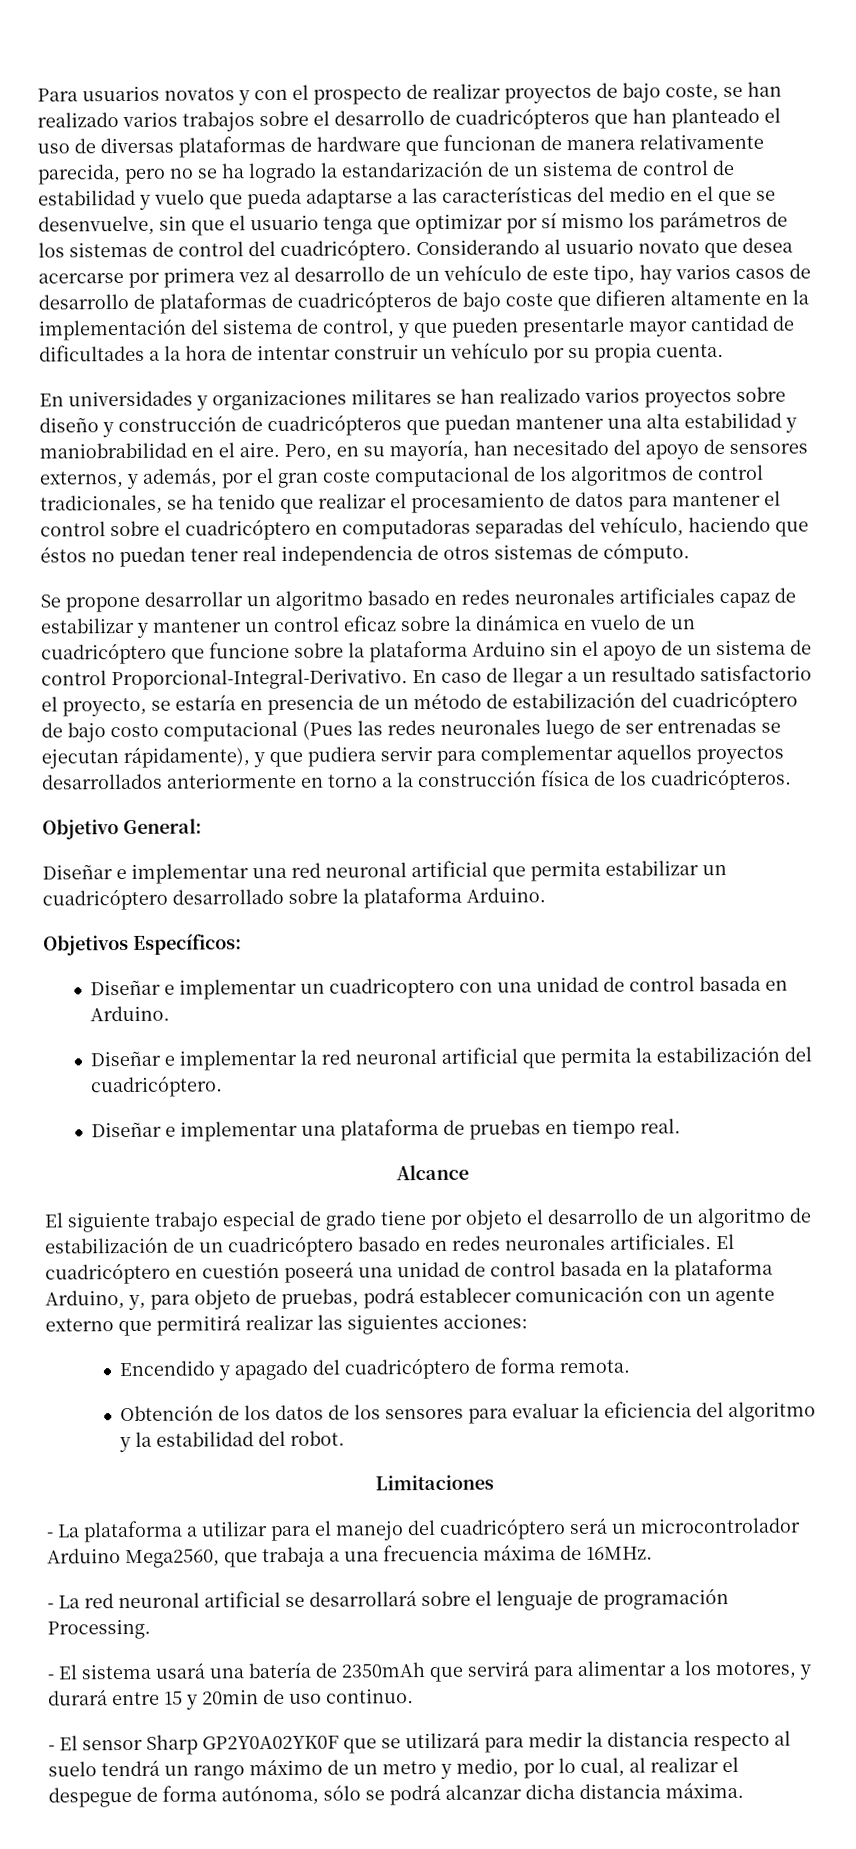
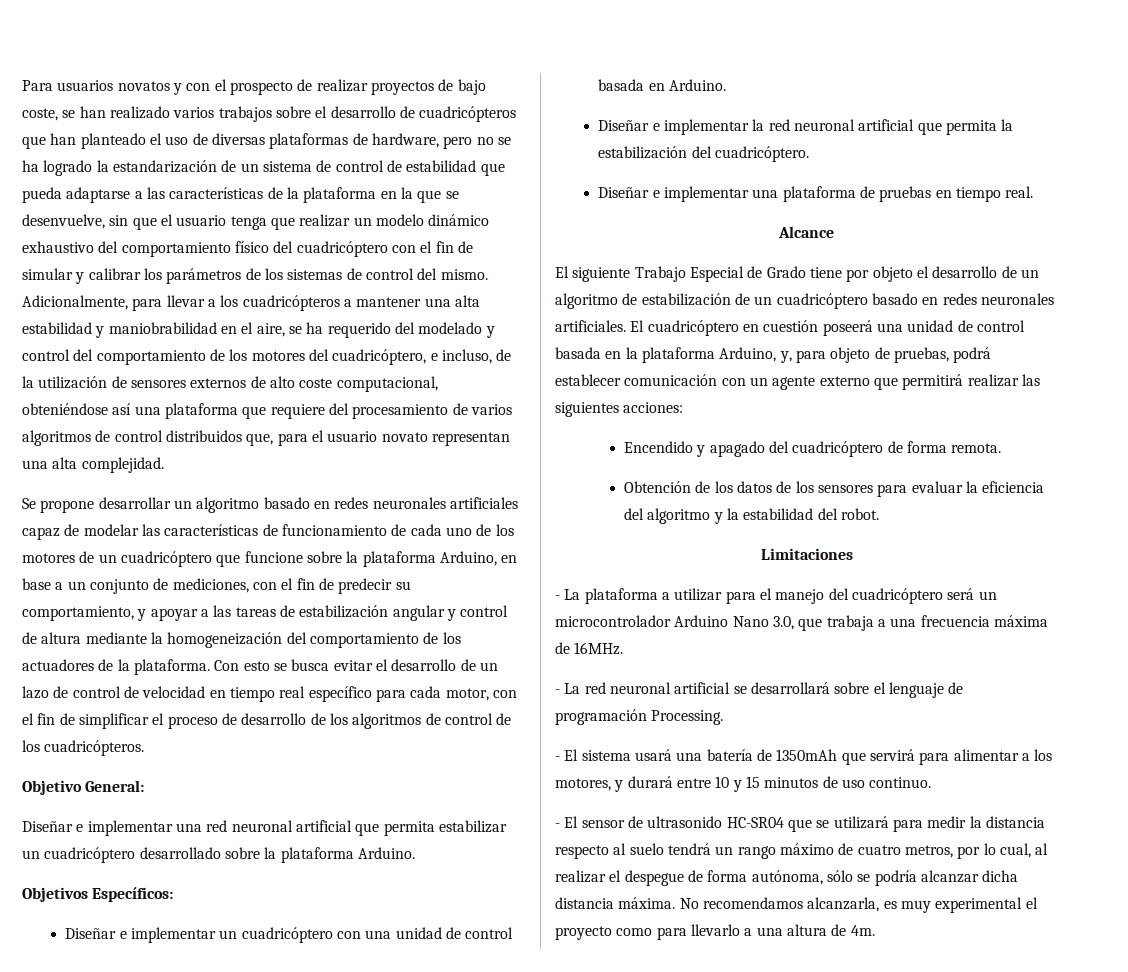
- Para usuarios novatos y con el prospecto de realizar proyectos de bajo coste, se han realizado varios trabajos sobre el desarrollo de cuadricópteros que han planteado el uso de diversas plataformas de hardware que funcionan de manera relativamente parecida, pero no se ha logrado la estandarización de un sistema de control de estabilidad y vuelo que pueda adaptarse a las características del medio en el que se desenvuelve, sin que el usuario tenga que optimizar por sí mismo los parámetros de los sistemas de control del cuadricóptero. Considerando al usuario novato que desea acercarse por primera vez al desarrollo de un vehículo de este tipo, hay varios casos de desarrollo de plataformas de cuadricópteros de bajo coste que difieren altamente en la implementación del sistema de control, y que pueden presentarle mayor cantidad de dificultades a la hora de intentar construir un vehículo por su propia cuenta.
- En universidades y organizaciones militares se han realizado varios proyectos sobre diseño y construcción de cuadricópteros que puedan mantener una alta estabilidad y maniobrabilidad en el aire. Pero, en su mayoría, han necesitado del apoyo de sensores externos, y además, por el gran coste computacional de los algoritmos de control tradicionales, se ha tenido que realizar el procesamiento de datos para mantener el control sobre el cuadricóptero en computadoras separadas del vehículo, haciendo que éstos no puedan tener real independencia de otros sistemas de cómputo.
+ Para usuarios novatos y con el prospecto de realizar proyectos de bajo coste, se han realizado varios trabajos sobre el desarrollo de cuadricópteros que han planteado el uso de diversas plataformas de hardware, pero no se ha logrado la estandarización de un sistema de control de estabilidad que pueda adaptarse a las características de la plataforma en la que se desenvuelve, sin que el usuario tenga que realizar un modelo dinámico exhaustivo del comportamiento físico del cuadricóptero con el fin de simular y calibrar los parámetros de los sistemas de control del mismo. Adicionalmente, para llevar a los cuadricópteros a mantener una alta estabilidad y maniobrabilidad en el aire, se ha requerido del modelado y control del comportamiento de los motores del cuadricóptero, e incluso, de la utilización de sensores externos de alto coste computacional, obteniéndose así una plataforma que requiere del procesamiento de varios algoritmos de control distribuidos que, para el usuario novato representan una alta complejidad.
- Se propone desarrollar un algoritmo basado en redes neuronales artificiales capaz de estabilizar y mantener un control eficaz sobre la dinámica en vuelo de un cuadricóptero que funcione sobre la plataforma Arduino sin el apoyo de un sistema de control Proporcional-Integral-Derivativo. En caso de llegar a un resultado satisfactorio el proyecto, se estaría en presencia de un método de estabilización del cuadricóptero de bajo costo computacional (Pues las redes neuronales luego de ser entrenadas se ejecutan rápidamente), y que pudiera servir para complementar aquellos proyectos desarrollados anteriormente en torno a la construcción física de los cuadricópteros.
+ Se propone desarrollar un algoritmo basado en redes neuronales artificiales capaz de modelar las características de funcionamiento de cada uno de los motores de un cuadricóptero que funcione sobre la plataforma Arduino, en base a un conjunto de mediciones, con el fin de predecir su comportamiento, y apoyar a las tareas de estabilización angular y control de altura mediante la homogeneización del comportamiento de los actuadores de la plataforma. Con esto se busca evitar el desarrollo de un lazo de control de velocidad en tiempo real específico para cada motor, con el fin de simplificar el proceso de desarrollo de los algoritmos de control de los cuadricópteros.
- Diseñar e implementar un cuadricoptero con una unidad de control basada en Arduino.
+ Diseñar e implementar un cuadricóptero con una unidad de control basada en Arduino.
- El siguiente trabajo especial de grado tiene por objeto el desarrollo de un algoritmo de estabilización de un cuadricóptero basado en redes neuronales artificiales.
+ El siguiente Trabajo Especial de Grado tiene por objeto el desarrollo de un algoritmo de estabilización de un cuadricóptero basado en redes neuronales artificiales.
- - La plataforma a utilizar para el manejo del cuadricóptero será un microcontrolador Arduino Mega2560, que trabaja a una frecuencia máxima de 16MHz.
+ - La plataforma a utilizar para el manejo del cuadricóptero será un microcontrolador Arduino Nano 3.0, que trabaja a una frecuencia máxima de 16MHz.
- - El sistema usará una batería de 2350mAh que servirá para alimentar a los motores, y durará entre 15 y 20min de uso continuo.
+ - El sistema usará una batería de 1350mAh que servirá para alimentar a los motores, y durará entre 10 y 15 minutos de uso continuo.
- - El sensor Sharp GP2Y0A02YK0F que se utilizará para medir la distancia respecto al suelo tendrá un rango máximo de un metro y medio, por lo cual, al realizar el despegue de forma autónoma, sólo se podrá alcanzar dicha distancia máxima.
+ - El sensor de ultrasonido HC-SR04 que se utilizará para medir la distancia respecto al suelo tendrá un rango máximo de cuatro metros, por lo cual, al realizar el despegue de forma autónoma, sólo se podría alcanzar dicha distancia máxima.
+ No recomendamos alcanzarla, es muy experimental el proyecto como para llevarlo a una altura de 4m.

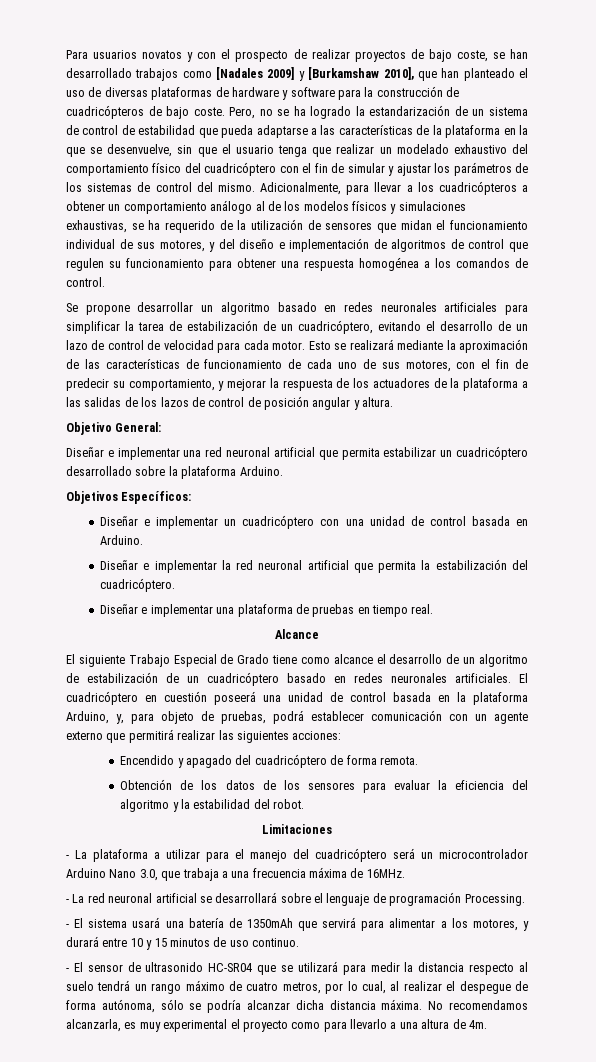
- Para usuarios novatos y con el prospecto de realizar proyectos de bajo coste, se han realizado varios trabajos sobre el desarrollo de cuadricópteros que han planteado el uso de diversas plataformas de hardware, pero no se ha logrado la estandarización de un sistema de control de estabilidad que pueda adaptarse a las características de la plataforma en la que se desenvuelve, sin que el usuario tenga que realizar un modelo dinámico exhaustivo del comportamiento físico del cuadricóptero con el fin de simular y calibrar los parámetros de los sistemas de control del mismo.
+ Para usuarios novatos y con el prospecto de realizar proyectos de bajo coste, se han desarrollado trabajos como [Nadales 2009] y [Burkamshaw 2010], que han planteado el uso de diversas plataformas de hardware y software para la construcción de cuadricópteros de bajo coste. Pero, no se ha logrado la estandarización de un sistema de control de estabilidad que pueda adaptarse a las características de la plataforma en la que se desenvuelve, sin que el usuario tenga que realizar un modelado exhaustivo del comportamiento físico del cuadricóptero con el fin de simular y ajustar los parámetros de los sistemas de control del mismo.
- Adicionalmente, para llevar a los cuadricópteros a mantener una alta estabilidad y maniobrabilidad en el aire, se ha requerido del modelado y control del comportamiento de los motores del cuadricóptero, e incluso, de la utilización de sensores externos de alto coste computacional, obteniéndose así una plataforma que requiere del procesamiento de varios algoritmos de control distribuidos que, para el usuario novato representan una alta complejidad.
+ Adicionalmente, para llevar a los cuadricópteros a obtener un comportamiento análogo al de los modelos físicos y simulaciones exhaustivas, se ha requerido de la utilización de sensores que midan el funcionamiento individual de sus motores, y del diseño e implementación de algoritmos de control que regulen su funcionamiento para obtener una respuesta homogénea a los comandos de control.
- Se propone desarrollar un algoritmo basado en redes neuronales artificiales capaz de modelar las características de funcionamiento de cada uno de los motores de un cuadricóptero que funcione sobre la plataforma Arduino, en base a un conjunto de mediciones, con el fin de predecir su comportamiento, y apoyar a las tareas de estabilización angular y control de altura mediante la homogeneización del comportamiento de los actuadores de la plataforma. Con esto se busca evitar el desarrollo de un lazo de control de velocidad en tiempo real específico para cada motor, con el fin de simplificar el proceso de desarrollo de los algoritmos de control de los cuadricópteros.
+ Se propone desarrollar un algoritmo basado en redes neuronales artificiales para simplificar la tarea de estabilización de un cuadricóptero, evitando el desarrollo de un lazo de control de velocidad para cada motor. Esto se realizará mediante la aproximación de las características de funcionamiento de cada uno de sus motores, con el fin de predecir su comportamiento, y mejorar la respuesta de los actuadores de la plataforma a las salidas de los lazos de control de posición angular y altura.
- El siguiente Trabajo Especial de Grado tiene por objeto el desarrollo de un algoritmo de estabilización de un cuadricóptero basado en redes neuronales artificiales.
+ El siguiente Trabajo Especial de Grado tiene como alcance el desarrollo de un algoritmo de estabilización de un cuadricóptero basado en redes neuronales artificiales.

